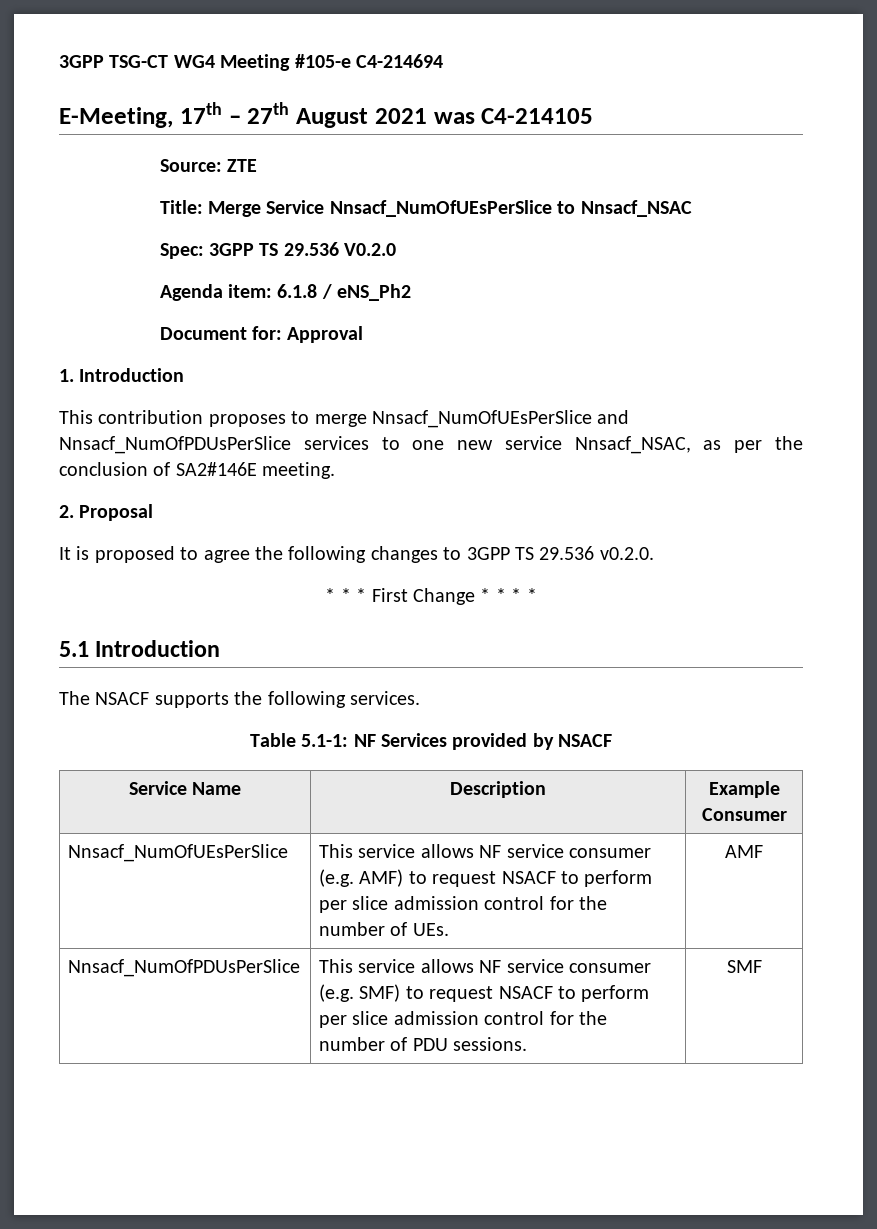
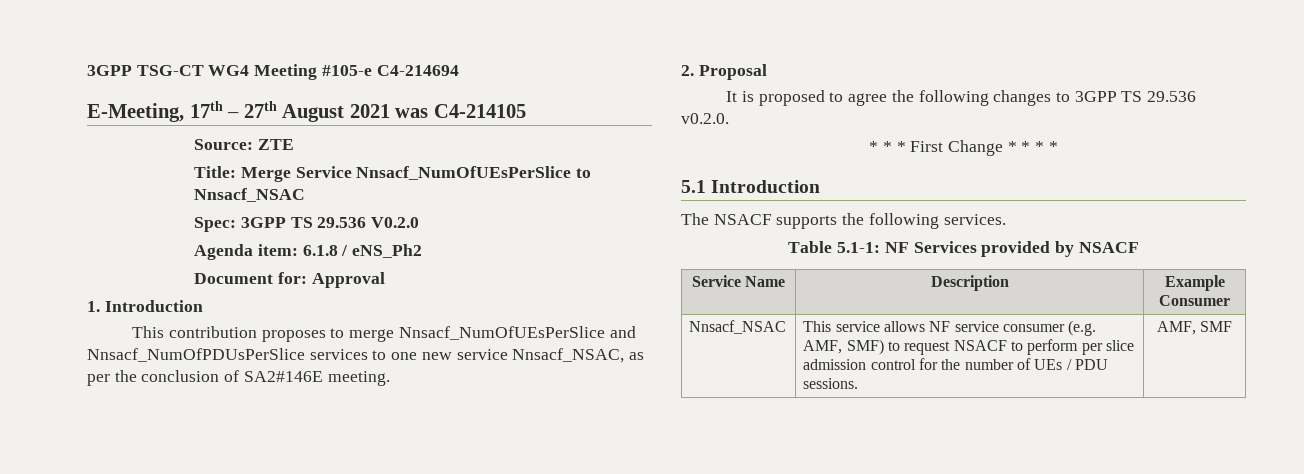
- Nnsacf_NumOfUEsPerSlice | This service allows NF service consumer (e.g. AMF) to request NSACF to perform per slice admission control for the number of UEs. | AMF
- Nnsacf_NumOfPDUsPerSlice | This service allows NF service consumer (e.g. SMF) to request NSACF to perform per slice admission control for the number of PDU sessions. | SMF
+ Nnsacf_NSAC | This service allows NF service consumer (e.g. AMF, SMF) to request NSACF to perform per slice admission control for the number of UEs / PDU sessions. | AMF, SMF

